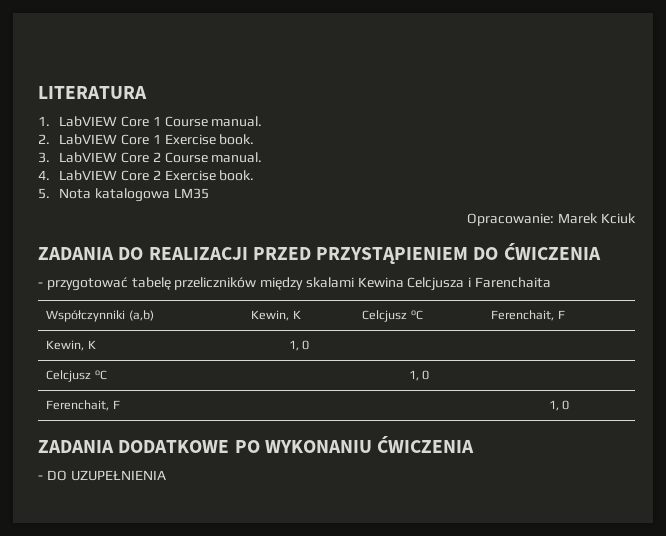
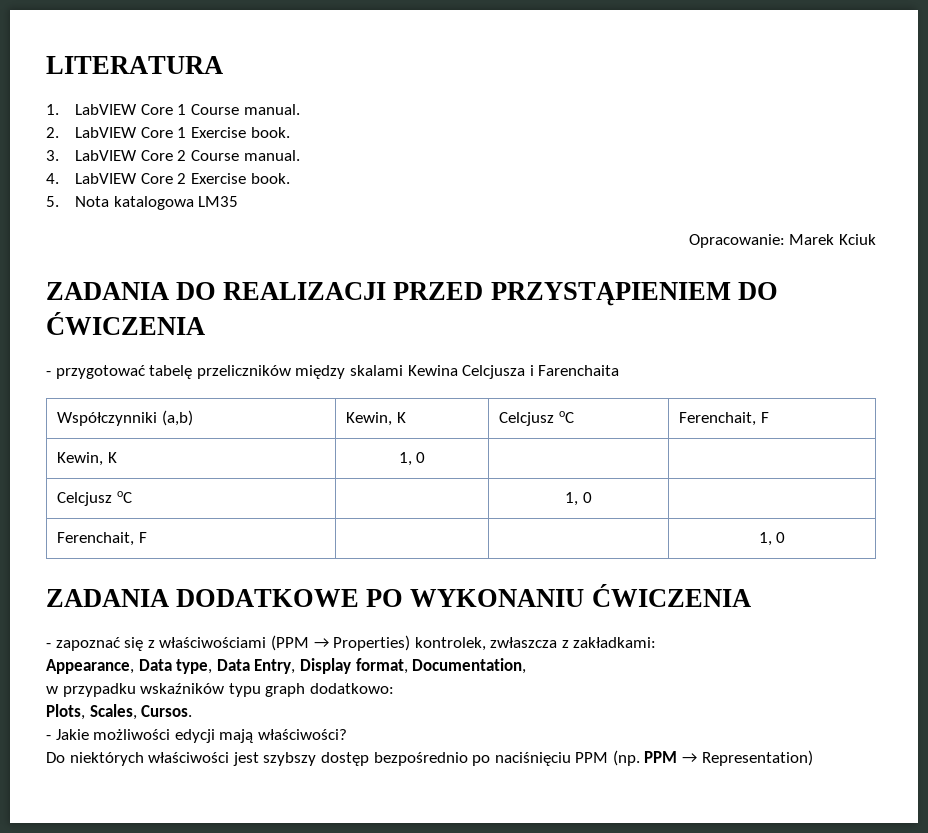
- - DO UZUPEŁNIENIA
+ - zapoznać się z właściwościami (PPM → Properties) kontrolek, zwłaszcza z zakładkami:
+ Appearance, Data type, Data Entry, Display format, Documentation,
+ w przypadku wskaźników typu graph dodatkowo:
+ Plots, Scales, Cursos.
+ - Jakie możliwości edycji mają właściwości?
+ Do niektórych właściwości jest szybszy dostęp bezpośrednio po naciśnięciu PPM (np. PPM → Representation)

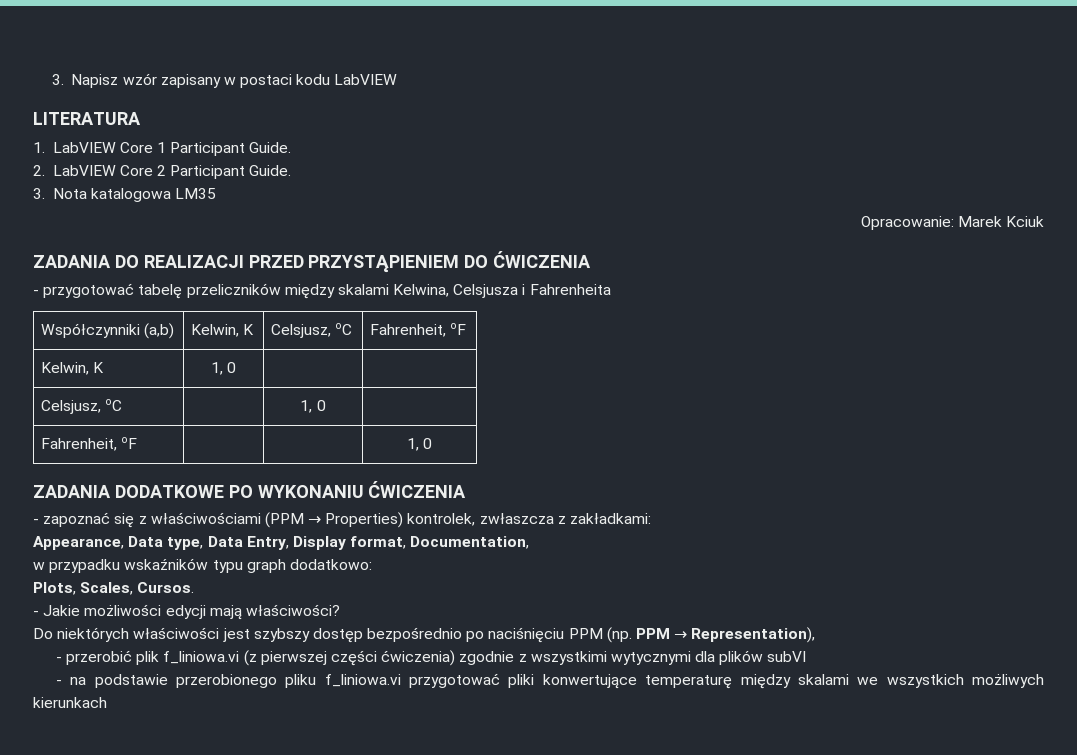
+ 3. Napisz wzór zapisany w postaci kodu LabVIEW
- 1. LabVIEW Core 1 Course manual.
- 2. LabVIEW Core 1 Exercise book.
- 3. LabVIEW Core 2 Course manual.
- 4. LabVIEW Core 2 Exercise book.
- 5. Nota katalogowa LM35
+ 1. LabVIEW Core 1 Participant Guide.
+ 2. LabVIEW Core 2 Participant Guide.
+ 3. Nota katalogowa LM35
- - przygotować tabelę przeliczników między skalami Kewina Celcjusza i Farenchaita
+ - przygotować tabelę przeliczników między skalami Kelwina, Celsjusza i Fahrenheita
- Współczynniki (a,b) | Kewin, K | Celcjusz oC | Ferenchait, F
- Kewin, K | 1, 0 | |
+ Współczynniki (a,b) | Kelwin, K | Celsjusz, oC | Fahrenheit, oF
+ Kelwin, K | 1, 0 | |
- Celcjusz oC | | 1, 0 |
+ Celsjusz, oC | | 1, 0 |
- Ferenchait, F | | | 1, 0
+ Fahrenheit, oF | | | 1, 0
- Do niektórych właściwości jest szybszy dostęp bezpośrednio po naciśnięciu PPM (np. PPM → Representation)
+ Do niektórych właściwości jest szybszy dostęp bezpośrednio po naciśnięciu PPM (np. PPM → Representation),
+ - przerobić plik f_liniowa.vi (z pierwszej części ćwiczenia) zgodnie z wszystkimi wytycznymi dla plików subVI
+ - na podstawie przerobionego pliku f_liniowa.vi przygotować pliki konwertujące temperaturę między skalami we wszystkich możliwych kierunkach

